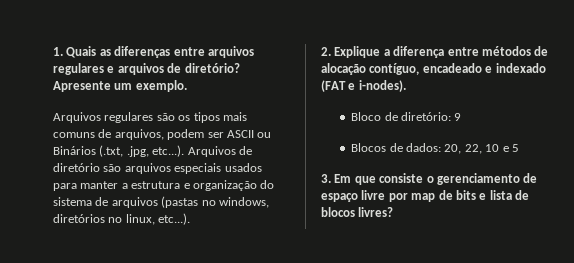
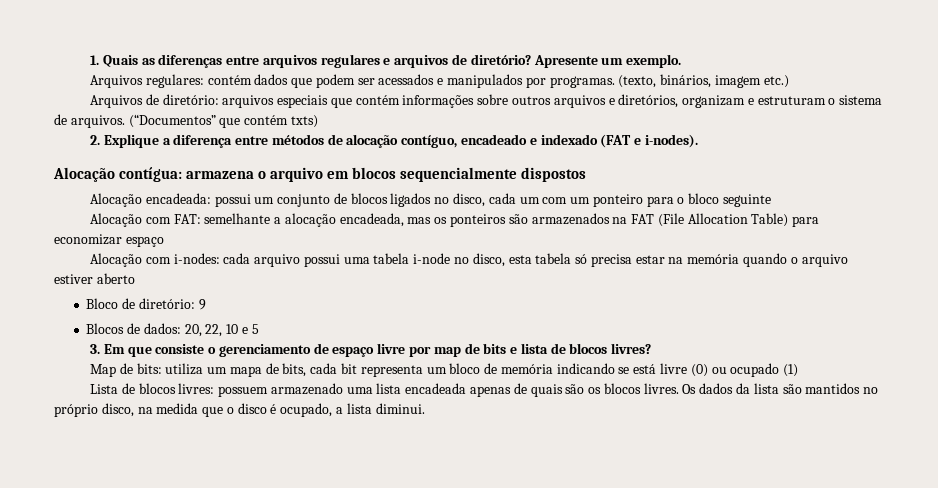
- Arquivos regulares são os tipos mais comuns de arquivos, podem ser ASCII ou Binários (.txt, .jpg, etc...). Arquivos de diretório são arquivos especiais usados para manter a estrutura e organização do sistema de arquivos (pastas no windows, diretórios no linux, etc...).
+ Arquivos regulares: contém dados que podem ser acessados e manipulados por programas. (texto, binários, imagem etc.)
+ Arquivos de diretório: arquivos especiais que contém informações sobre outros arquivos e diretórios, organizam e estruturam o sistema de arquivos. (“Documentos” que contém txts)
+ Alocação contígua: armazena o arquivo em blocos sequencialmente dispostos
+ Alocação encadeada: possui um conjunto de blocos ligados no disco, cada um com um ponteiro para o bloco seguinte
+ Alocação com FAT: semelhante a alocação encadeada, mas os ponteiros são armazenados na FAT (File Allocation Table) para economizar espaço
+ Alocação com i-nodes: cada arquivo possui uma tabela i-node no disco, esta tabela só precisa estar na memória quando o arquivo estiver aberto
+ Map de bits: utiliza um mapa de bits, cada bit representa um bloco de memória indicando se está livre (0) ou ocupado (1)
+ Lista de blocos livres: possuem armazenado uma lista encadeada apenas de quais são os blocos livres. Os dados da lista são mantidos no próprio disco, na medida que o disco é ocupado, a lista diminui.

